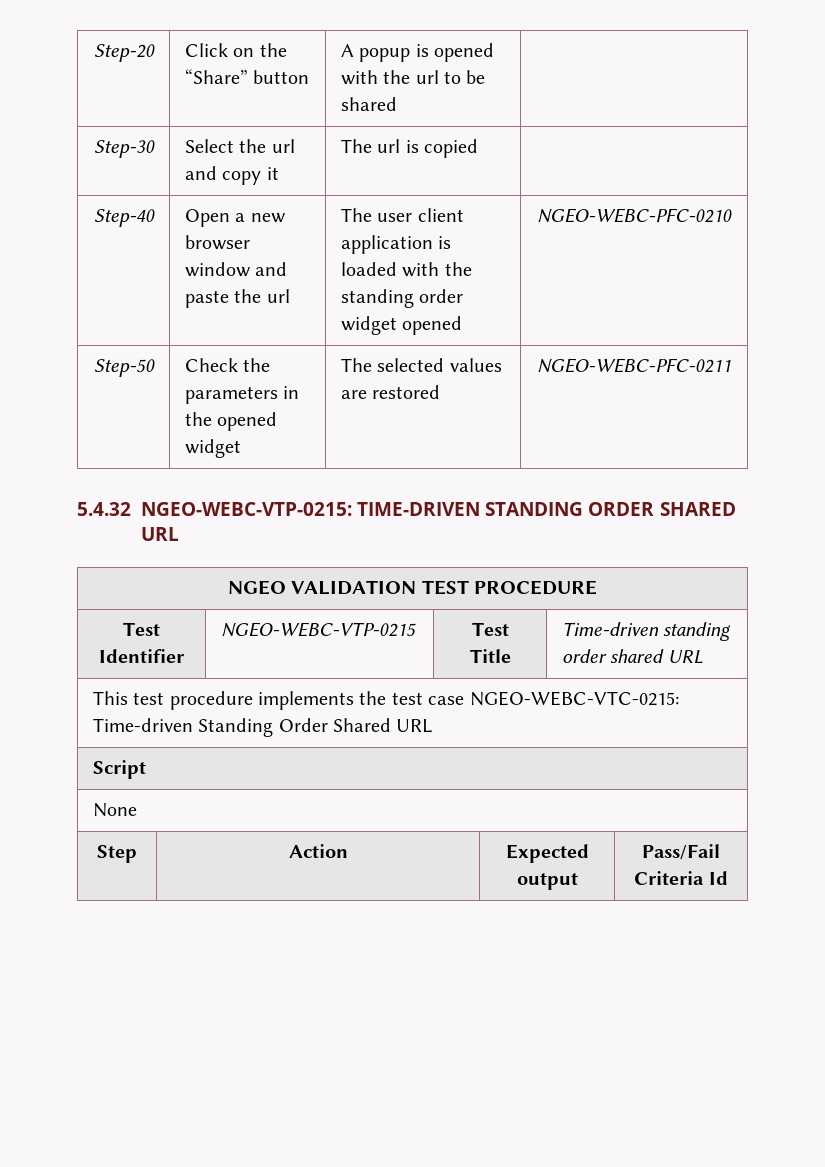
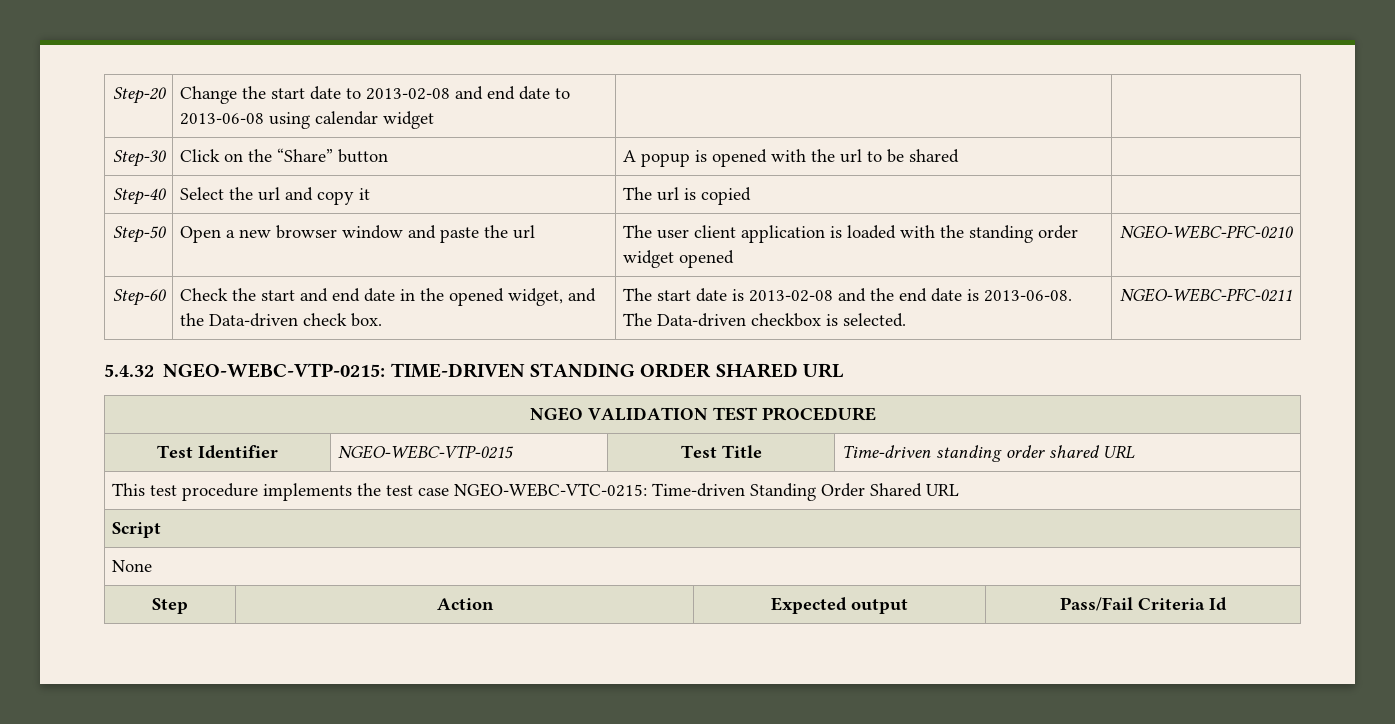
- Step-20 | Click on the “Share” button | A popup is opened with the url to be shared |
+ Step-20 | Change the start date to 2013-02-08 and end date to 2013-06-08 using calendar widget | |
+ Step-30 | Click on the “Share” button | A popup is opened with the url to be shared |
- Step-30 | Select the url and copy it | The url is copied |
+ Step-40 | Select the url and copy it | The url is copied |
- Step-40 | Open a new browser window and paste the url | The user client application is loaded with the standing order widget opened | NGEO-WEBC-PFC-0210
+ Step-50 | Open a new browser window and paste the url | The user client application is loaded with the standing order widget opened | NGEO-WEBC-PFC-0210
- Step-50 | Check the parameters in the opened widget | The selected values are restored | NGEO-WEBC-PFC-0211
+ Step-60 | Check the start and end date in the opened widget, and the Data-driven check box. | The start date is 2013-02-08 and the end date is 2013-06-08. The Data-driven checkbox is selected. | NGEO-WEBC-PFC-0211

